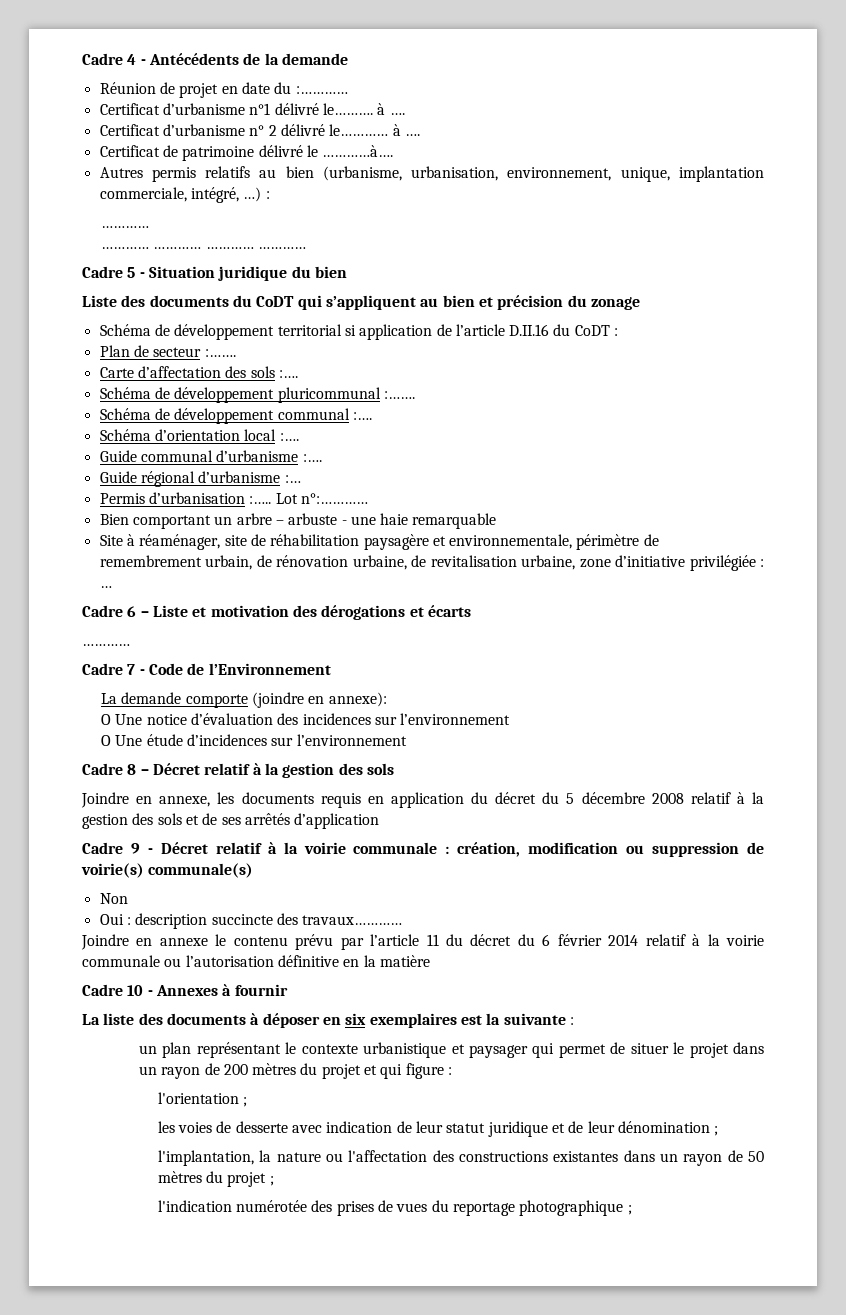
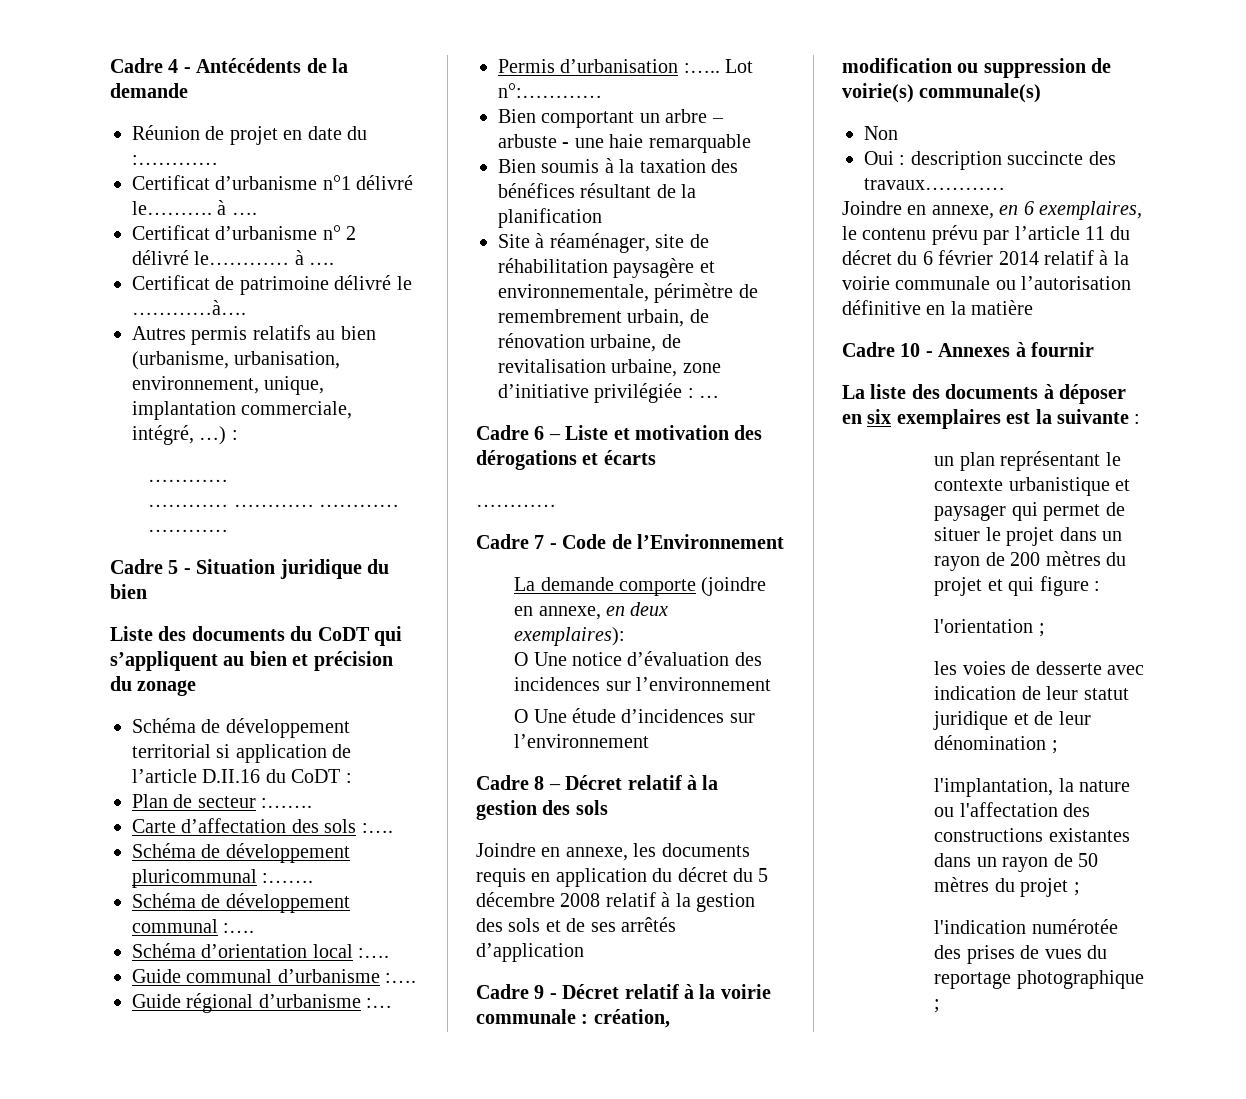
+ Bien soumis à la taxation des bénéfices résultant de la planification
- La demande comporte (joindre en annexe):
+ La demande comporte (joindre en annexe, en deux exemplaires):
- Joindre en annexe le contenu prévu par l’article 11 du décret du 6 février 2014 relatif à la voirie communale ou l’autorisation définitive en la matière
+ Joindre en annexe, en 6 exemplaires, le contenu prévu par l’article 11 du décret du 6 février 2014 relatif à la voirie communale ou l’autorisation définitive en la matière

